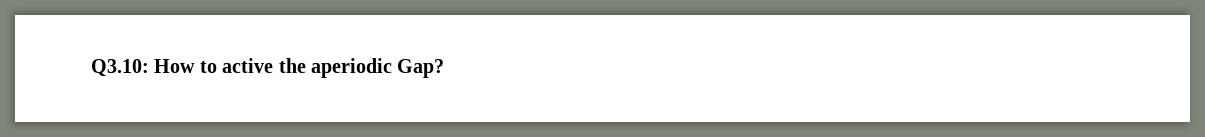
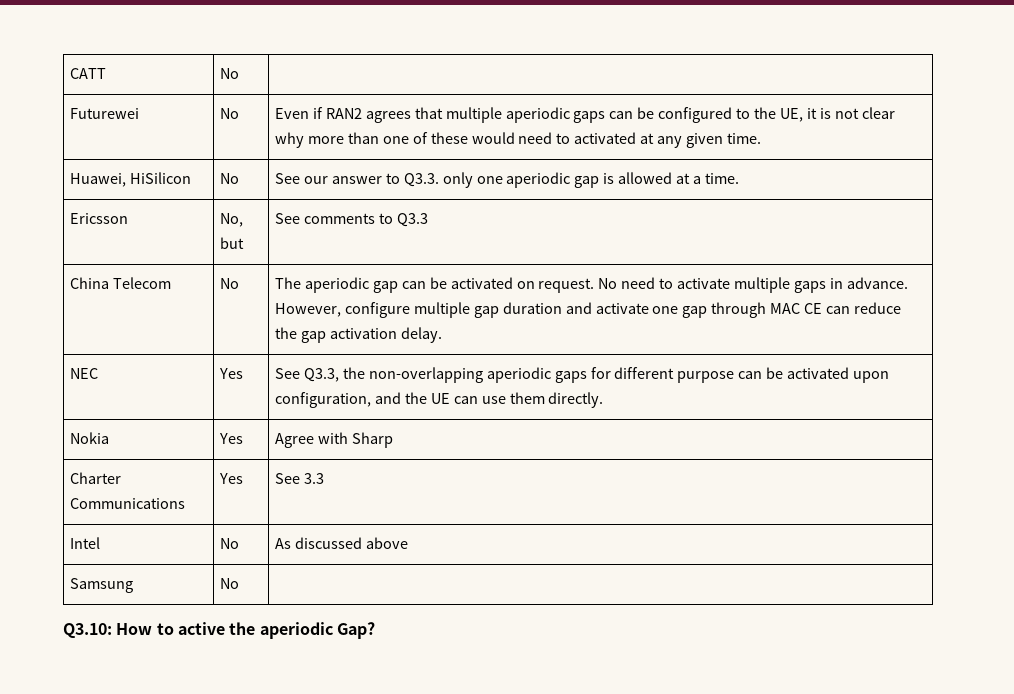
+ CATT | No |
+ Futurewei | No | Even if RAN2 agrees that multiple aperiodic gaps can be configured to the UE, it is not clear why more than one of these would need to activated at any given time.
+ Huawei, HiSilicon | No | See our answer to Q3.3. only one aperiodic gap is allowed at a time.
+ Ericsson | No, but | See comments to Q3.3
+ China Telecom | No | The aperiodic gap can be activated on request. No need to activate multiple gaps in advance. However, configure multiple gap duration and activate one gap through MAC CE can reduce the gap activation delay.
+ NEC | Yes | See Q3.3, the non-overlapping aperiodic gaps for different purpose can be activated upon configuration, and the UE can use them directly.
+ Nokia | Yes | Agree with Sharp
+ Charter Communications | Yes | See 3.3
+ Intel | No | As discussed above
+ Samsung | No |

